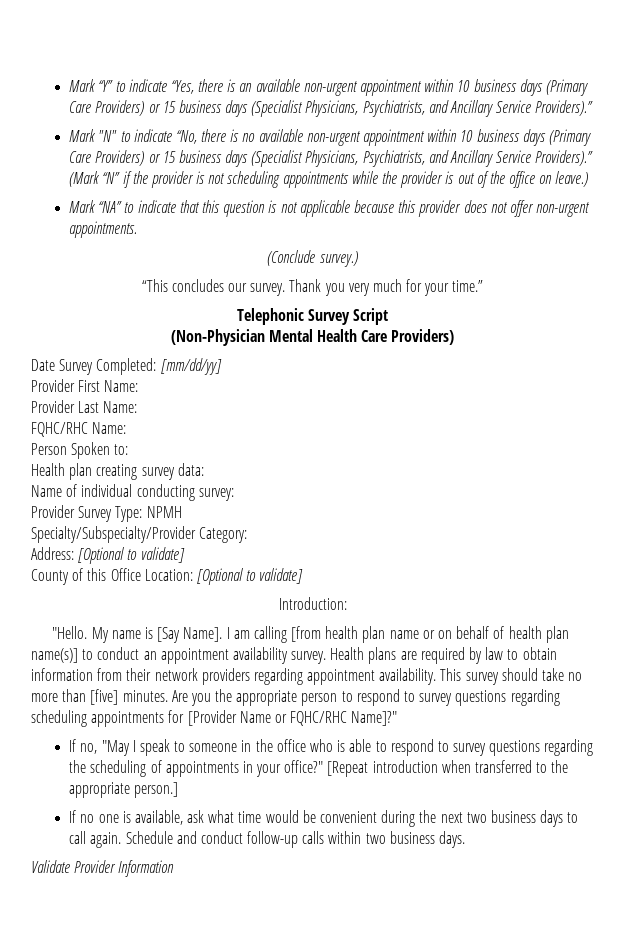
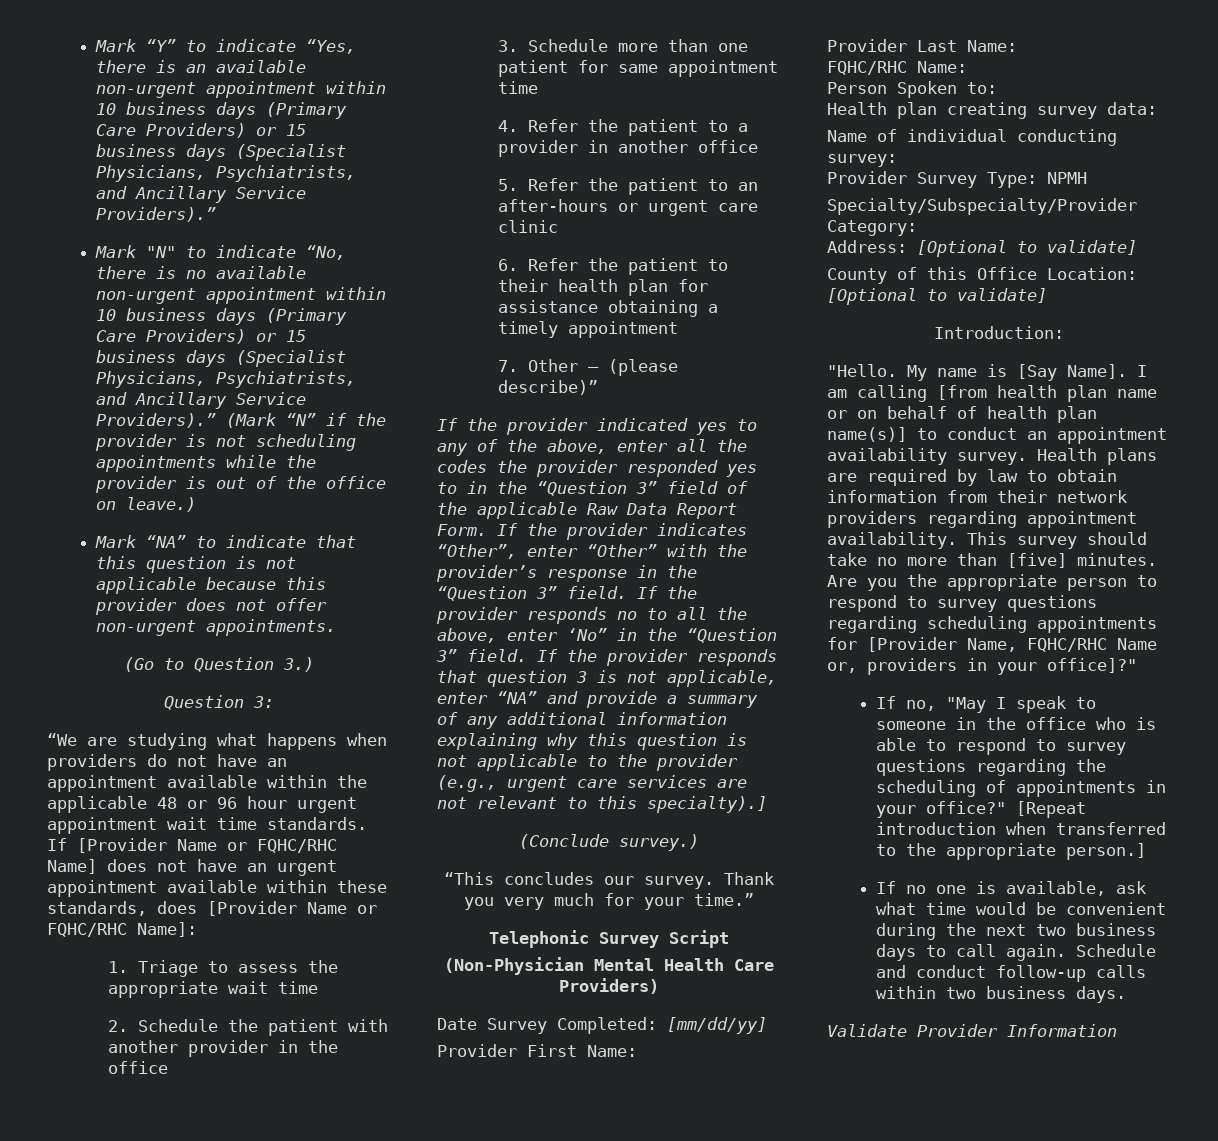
+ (Go to Question 3.)
+ Question 3:
+ “We are studying what happens when providers do not have an appointment available within the applicable 48 or 96 hour urgent appointment wait time standards. If [Provider Name or FQHC/RHC Name] does not have an urgent appointment available within these standards, does [Provider Name or FQHC/RHC Name]:
+ 1. Triage to assess the appropriate wait time
+ 2. Schedule the patient with another provider in the office
+ 3. Schedule more than one patient for same appointment time
+ 4. Refer the patient to a provider in another office
+ 5. Refer the patient to an after-hours or urgent care clinic
+ 6. Refer the patient to their health plan for assistance obtaining a timely appointment
+ 7. Other – (please describe)”
+ If the provider indicated yes to any of the above, enter all the codes the provider responded yes to in the “Question 3” field of the applicable Raw Data Report Form. If the provider indicates “Other”, enter “Other” with the provider’s response in the “Question 3” field. If the provider responds no to all the above, enter ‘No” in the “Question 3” field. If the provider responds that question 3 is not applicable, enter “NA” and provide a summary of any additional information explaining why this question is not applicable to the provider (e.g., urgent care services are not relevant to this specialty).]
- Are you the appropriate person to respond to survey questions regarding scheduling appointments for [Provider Name or FQHC/RHC Name]?"
+ Are you the appropriate person to respond to survey questions regarding scheduling appointments for [Provider Name, FQHC/RHC Name or, providers in your office]?"

